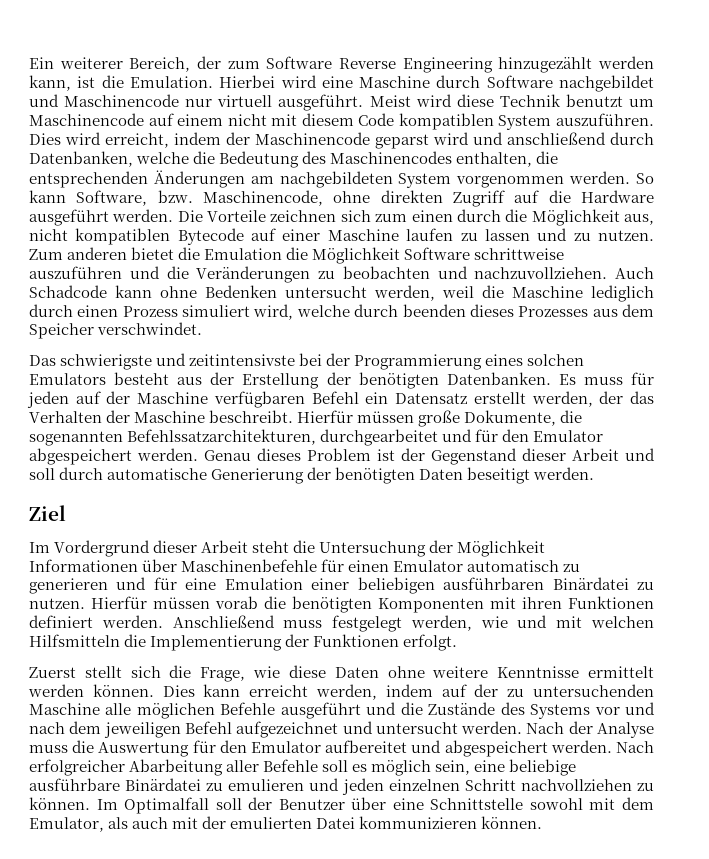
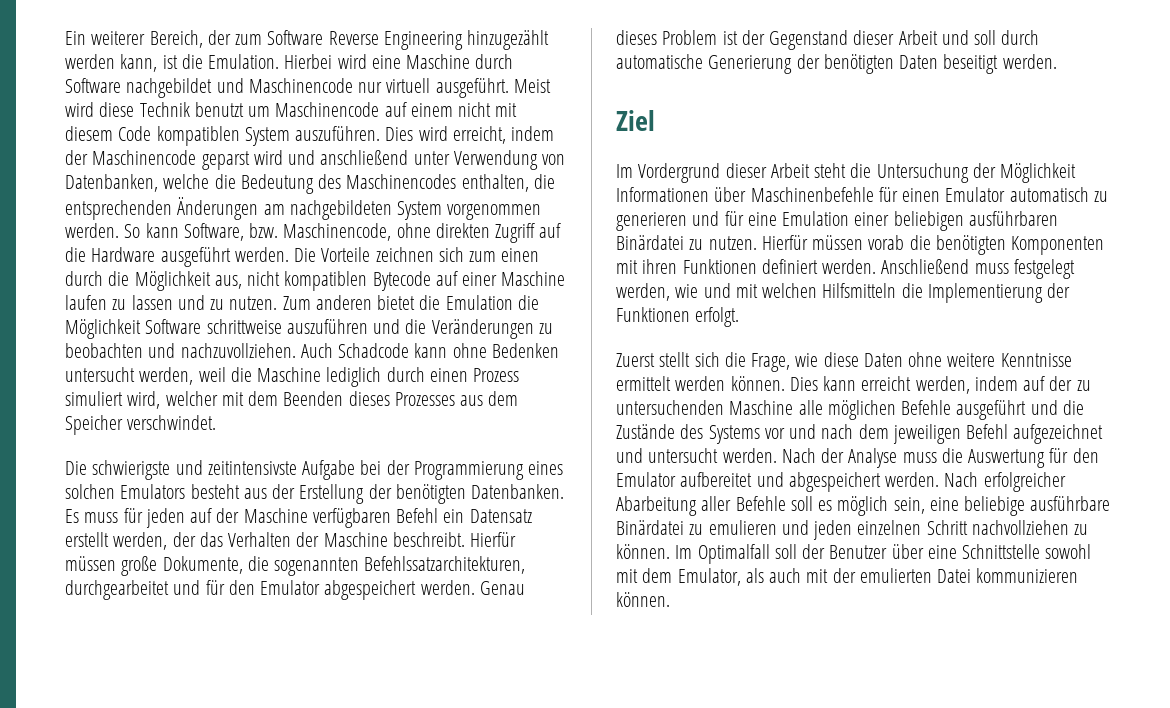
- Dies wird erreicht, indem der Maschinencode geparst wird und anschließend durch Datenbanken, welche die Bedeutung des Maschinencodes enthalten, die entsprechenden Änderungen am nachgebildeten System vorgenommen werden.
+ Dies wird erreicht, indem der Maschinencode geparst wird und anschließend unter Verwendung von Datenbanken, welche die Bedeutung des Maschinencodes enthalten, die entsprechenden Änderungen am nachgebildeten System vorgenommen werden.
- Auch Schadcode kann ohne Bedenken untersucht werden, weil die Maschine lediglich durch einen Prozess simuliert wird, welche durch beenden dieses Prozesses aus dem Speicher verschwindet.
+ Auch Schadcode kann ohne Bedenken untersucht werden, weil die Maschine lediglich durch einen Prozess simuliert wird, welcher mit dem Beenden dieses Prozesses aus dem Speicher verschwindet.
- Das schwierigste und zeitintensivste bei der Programmierung eines solchen Emulators besteht aus der Erstellung der benötigten Datenbanken.
+ Die schwierigste und zeitintensivste Aufgabe bei der Programmierung eines solchen Emulators besteht aus der Erstellung der benötigten Datenbanken.

